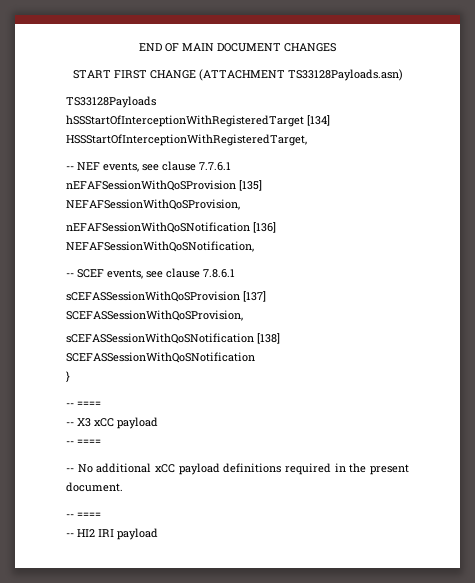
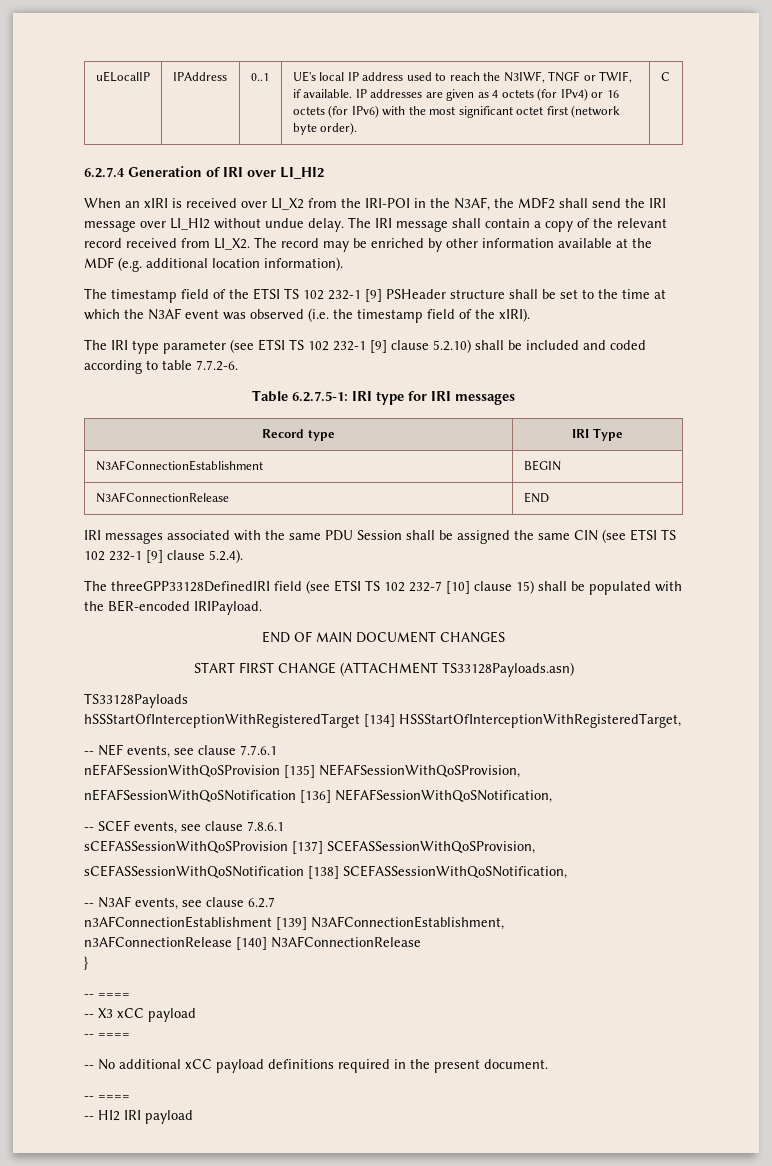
+ uELocalIP | IPAddress | 0..1 | UE's local IP address used to reach the N3IWF, TNGF or TWIF, if available. IP addresses are given as 4 octets (for IPv4) or 16 octets (for IPv6) with the most significant octet first (network byte order). | C
+ 6.2.7.4 Generation of IRI over LI_HI2
+ When an xIRI is received over LI_X2 from the IRI-POI in the N3AF, the MDF2 shall send the IRI message over LI_HI2 without undue delay. The IRI message shall contain a copy of the relevant record received from LI_X2. The record may be enriched by other information available at the MDF (e.g. additional location information).
+ The timestamp field of the ETSI TS 102 232-1 [9] PSHeader structure shall be set to the time at which the N3AF event was observed (i.e. the timestamp field of the xIRI).
+ The IRI type parameter (see ETSI TS 102 232-1 [9] clause 5.2.10) shall be included and coded according to table 7.7.2-6.
+ Table 6.2.7.5-1: IRI type for IRI messages
+ Record type | IRI Type
+ N3AFConnectionEstablishment | BEGIN
+ N3AFConnectionRelease | END
+ IRI messages associated with the same PDU Session shall be assigned the same CIN (see ETSI TS 102 232-1 [9] clause 5.2.4).
+ The threeGPP33128DefinedIRI field (see ETSI TS 102 232-7 [10] clause 15) shall be populated with the BER-encoded IRIPayload.
- sCEFASSessionWithQoSNotification [138] SCEFASSessionWithQoSNotification
+ sCEFASSessionWithQoSNotification [138] SCEFASSessionWithQoSNotification,
+ -- N3AF events, see clause 6.2.7
+ n3AFConnectionEstablishment [139] N3AFConnectionEstablishment,
+ n3AFConnectionRelease [140] N3AFConnectionRelease

